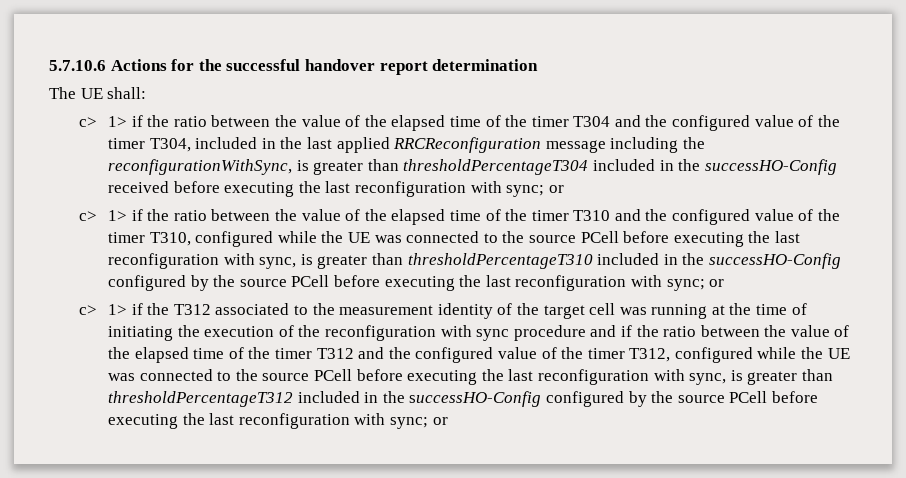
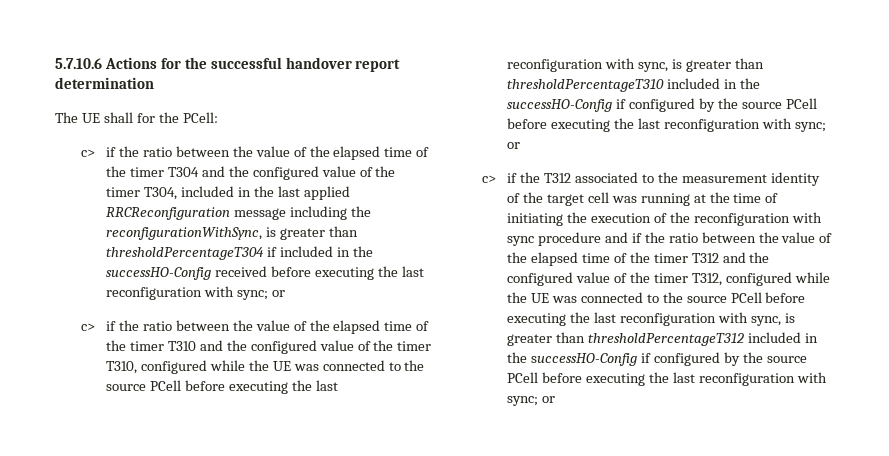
- The UE shall:
- c> 1> if the ratio between the value of the elapsed time of the timer T304 and the configured value of the timer T304, included in the last applied RRCReconfiguration message including the reconfigurationWithSync, is greater than thresholdPercentageT304 included in the successHO-Config received before executing the last reconfiguration with sync; or
+ The UE shall for the PCell:
+ c> if the ratio between the value of the elapsed time of the timer T304 and the configured value of the timer T304, included in the last applied RRCReconfiguration message including the reconfigurationWithSync, is greater than thresholdPercentageT304 if included in the successHO-Config received before executing the last reconfiguration with sync; or
- c> 1> if the ratio between the value of the elapsed time of the timer T310 and the configured value of the timer T310, configured while the UE was connected to the source PCell before executing the last reconfiguration with sync, is greater than thresholdPercentageT310 included in the successHO-Config configured by the source PCell before executing the last reconfiguration with sync;
+ c> if the ratio between the value of the elapsed time of the timer T310 and the configured value of the timer T310, configured while the UE was connected to the source PCell before executing the last reconfiguration with sync, is greater than thresholdPercentageT310 included in the successHO-Config if configured by the source PCell before executing the last reconfiguration with sync;
- c> 1> if the T312 associated to the measurement identity of the target cell was running at the time of initiating the execution of the reconfiguration with sync procedure and if the ratio between the value of the elapsed time of the timer T312 and the configured value of the timer T312, configured while the UE was connected to the source PCell before executing the last reconfiguration with sync, is greater than thresholdPercentageT312 included in the successHO-Config configured by the source PCell before executing the last reconfiguration with sync;
+ c> if the T312 associated to the measurement identity of the target cell was running at the time of initiating the execution of the reconfiguration with sync procedure and if the ratio between the value of the elapsed time of the timer T312 and the configured value of the timer T312, configured while the UE was connected to the source PCell before executing the last reconfiguration with sync, is greater than thresholdPercentageT312 included in the successHO-Config if configured by the source PCell before executing the last reconfiguration with sync;

